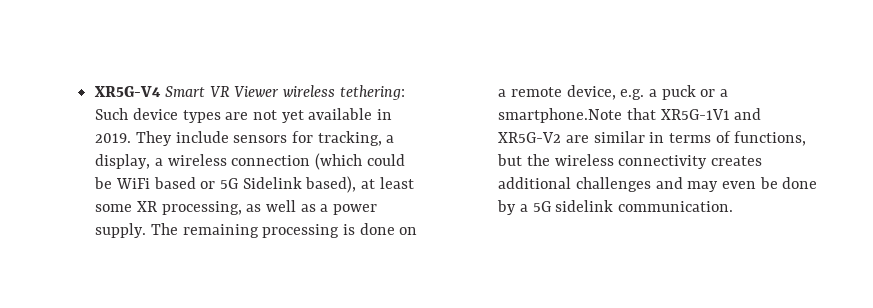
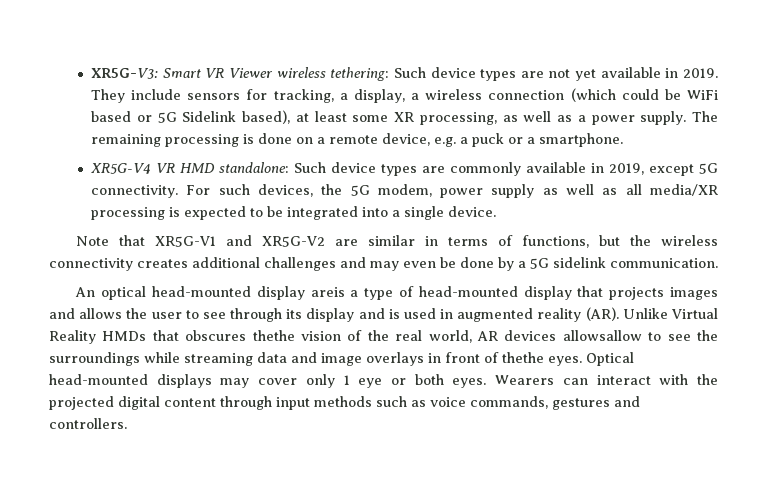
- XR5G-V4 Smart VR Viewer wireless tethering: Such device types are not yet available in 2019.
+ XR5G-V3: Smart VR Viewer wireless tethering: Such device types are not yet available in 2019.
- The remaining processing is done on a remote device, e.g. a puck or a smartphone.Note that XR5G-1V1 and XR5G-V2 are similar in terms of functions, but the wireless connectivity creates additional challenges and may even be done by a 5G sidelink communication.
+ The remaining processing is done on a remote device, e.g. a puck or a smartphone.
+ XR5G-V4 VR HMD standalone: Such device types are commonly available in 2019, except 5G connectivity. For such devices, the 5G modem, power supply as well as all media/XR processing is expected to be integrated into a single device.
+ Note that XR5G-V1 and XR5G-V2 are similar in terms of functions, but the wireless connectivity creates additional challenges and may even be done by a 5G sidelink communication.
+ An optical head-mounted display areis a type of head-mounted display that projects images and allows the user to see through its display and is used in augmented reality (AR). Unlike Virtual Reality HMDs that obscures thethe vision of the real world, AR devices allowsallow to see the surroundings while streaming data and image overlays in front of thethe eyes. Optical head-mounted displays may cover only 1 eye or both eyes. Wearers can interact with the projected digital content through input methods such as voice commands, gestures and controllers.

